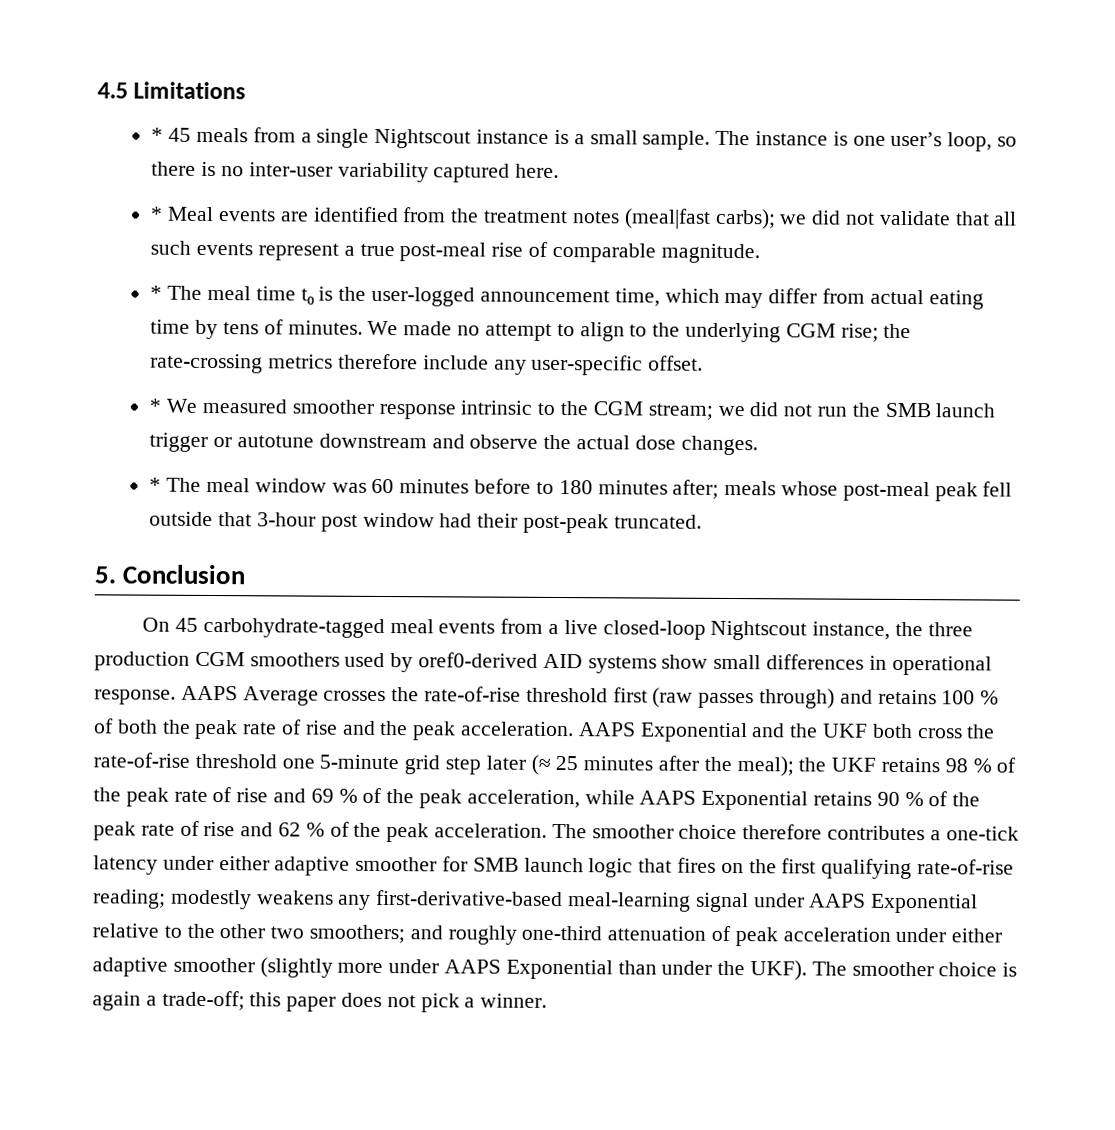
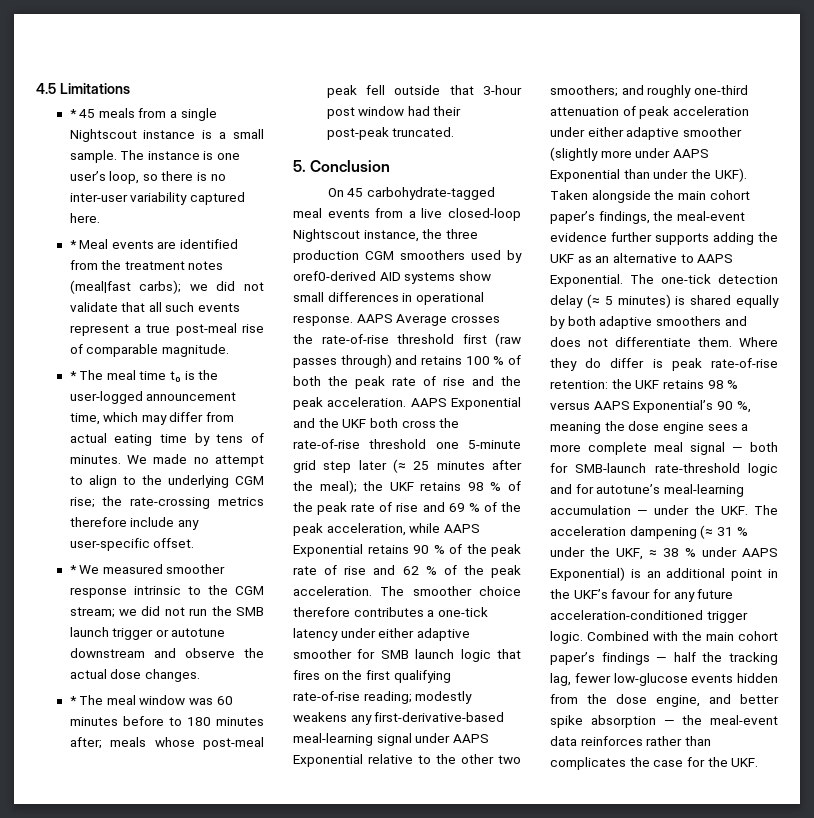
- The smoother choice is again a trade-off; this paper does not pick a winner.
+ Taken alongside the main cohort paper’s findings, the meal-event evidence further supports adding the UKF as an alternative to AAPS Exponential. The one-tick detection delay (≈ 5 minutes) is shared equally by both adaptive smoothers and does not differentiate them. Where they do differ is peak rate-of-rise retention: the UKF retains 98 % versus AAPS Exponential’s 90 %, meaning the dose engine sees a more complete meal signal — both for SMB-launch rate-threshold logic and for autotune’s meal-learning accumulation — under the UKF. The acceleration dampening (≈ 31 % under the UKF, ≈ 38 % under AAPS Exponential) is an additional point in the UKF’s favour for any future acceleration-conditioned trigger logic. Combined with the main cohort paper’s findings — half the tracking lag, fewer low-glucose events hidden from the dose engine, and better spike absorption — the meal-event data reinforces rather than complicates the case for the UKF.

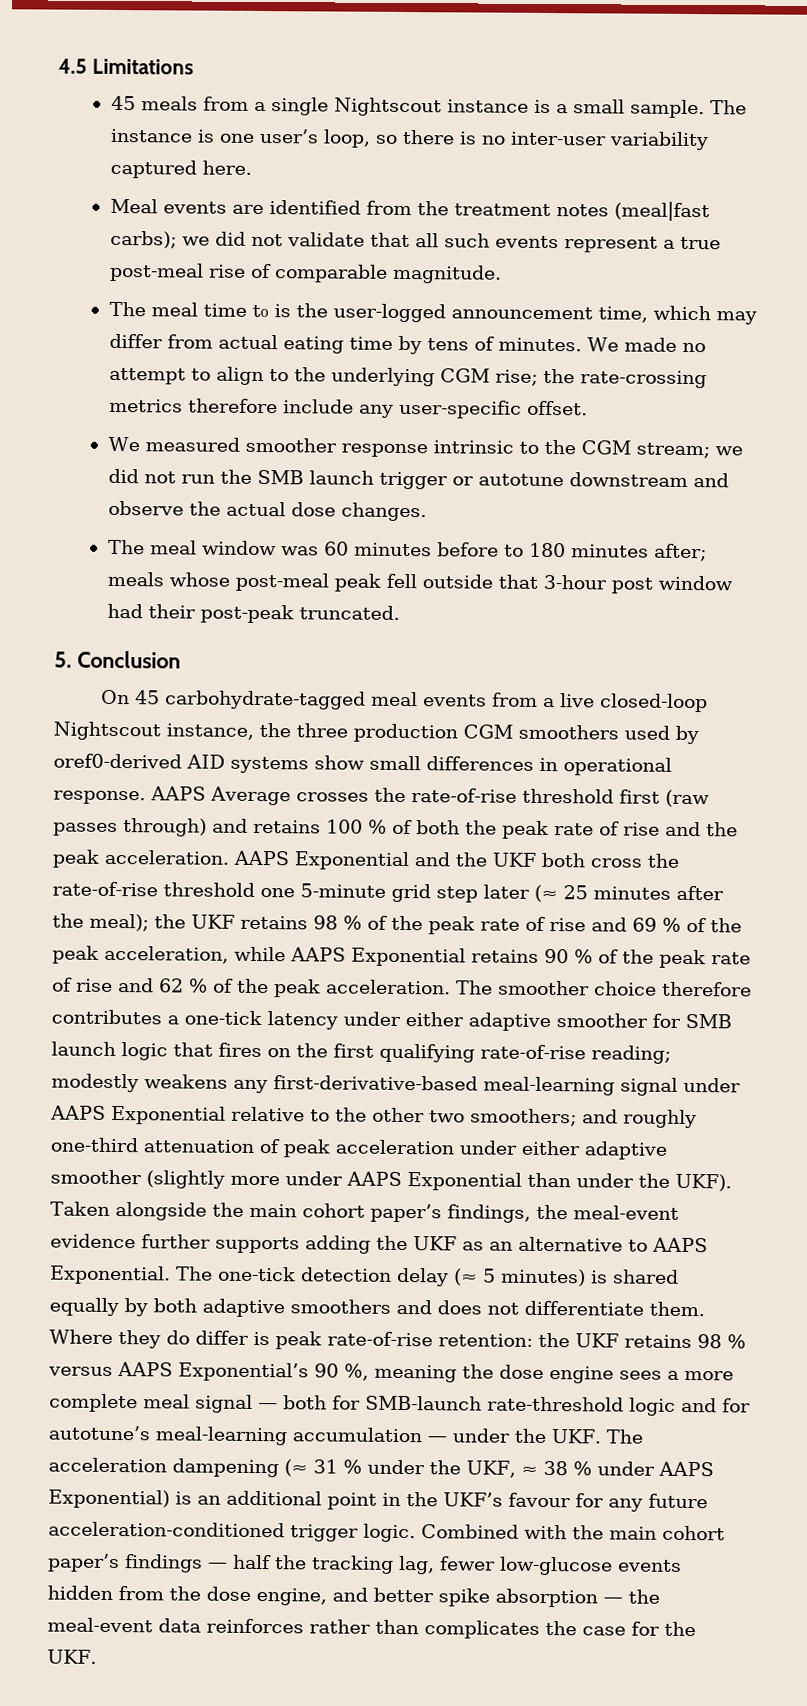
- * 45 meals from a single Nightscout instance is a small sample.
+ 45 meals from a single Nightscout instance is a small sample.
- * Meal events are identified from the treatment notes (meal|fast carbs); we did not validate that all such events represent a true post-meal rise of comparable magnitude.
+ Meal events are identified from the treatment notes (meal|fast carbs); we did not validate that all such events represent a true post-meal rise of comparable magnitude.
- * The meal time t₀ is the user-logged announcement time, which may differ from actual eating time by tens of minutes.
+ The meal time t₀ is the user-logged announcement time, which may differ from actual eating time by tens of minutes.
- * We measured smoother response intrinsic to the CGM stream; we did not run the SMB launch trigger or autotune downstream and observe the actual dose changes.
+ We measured smoother response intrinsic to the CGM stream; we did not run the SMB launch trigger or autotune downstream and observe the actual dose changes.
- * The meal window was 60 minutes before to 180 minutes after; meals whose post-meal peak fell outside that 3-hour post window had their post-peak truncated.
+ The meal window was 60 minutes before to 180 minutes after; meals whose post-meal peak fell outside that 3-hour post window had their post-peak truncated.

